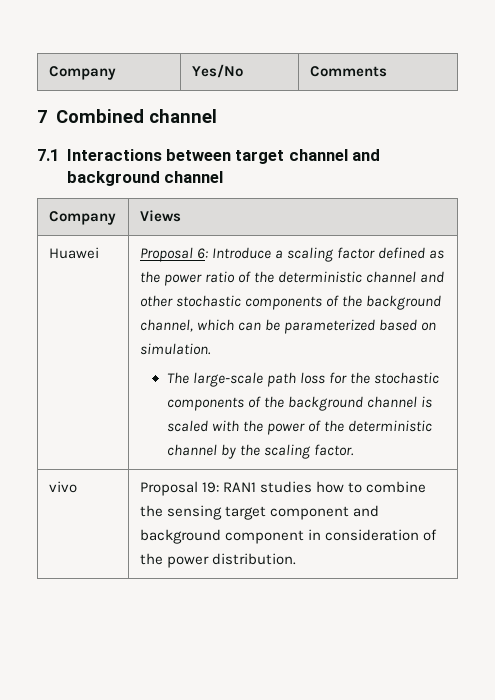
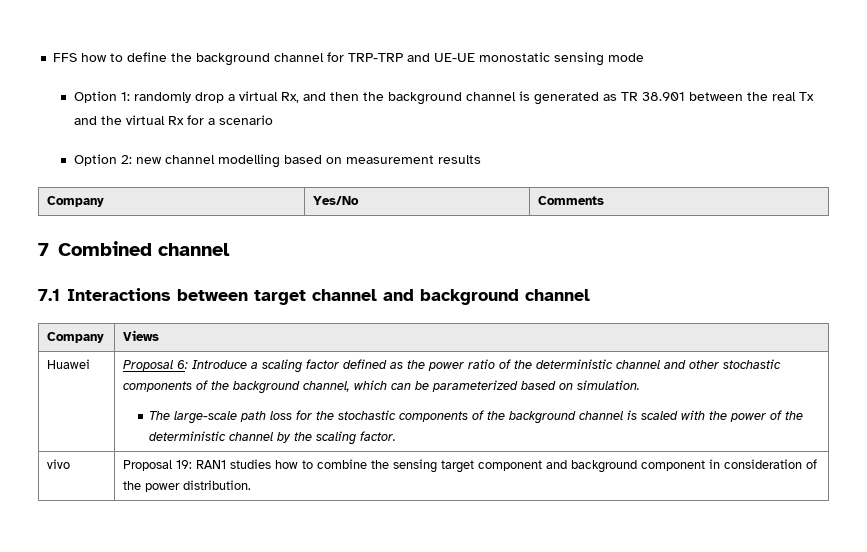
+ FFS how to define the background channel for TRP-TRP and UE-UE monostatic sensing mode
+ Option 1: randomly drop a virtual Rx, and then the background channel is generated as TR 38.901 between the real Tx and the virtual Rx for a scenario
+ Option 2: new channel modelling based on measurement results

